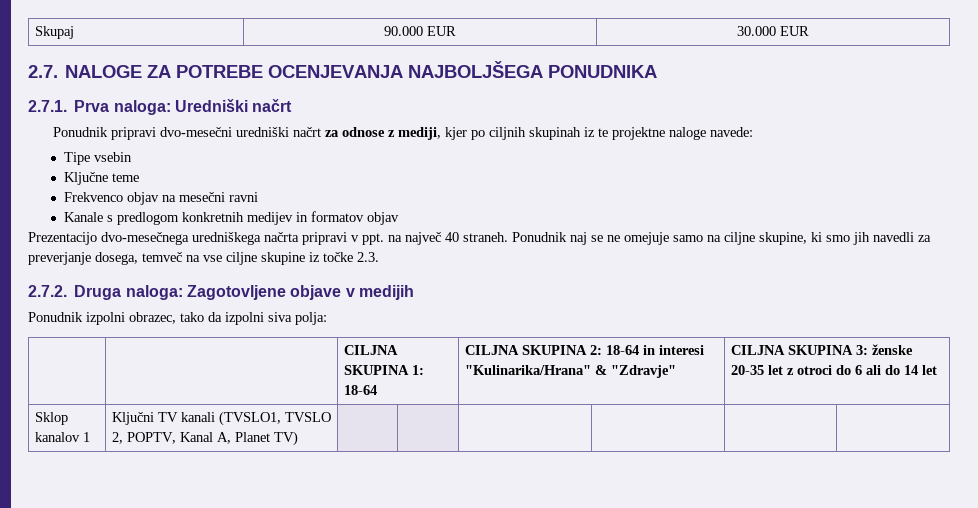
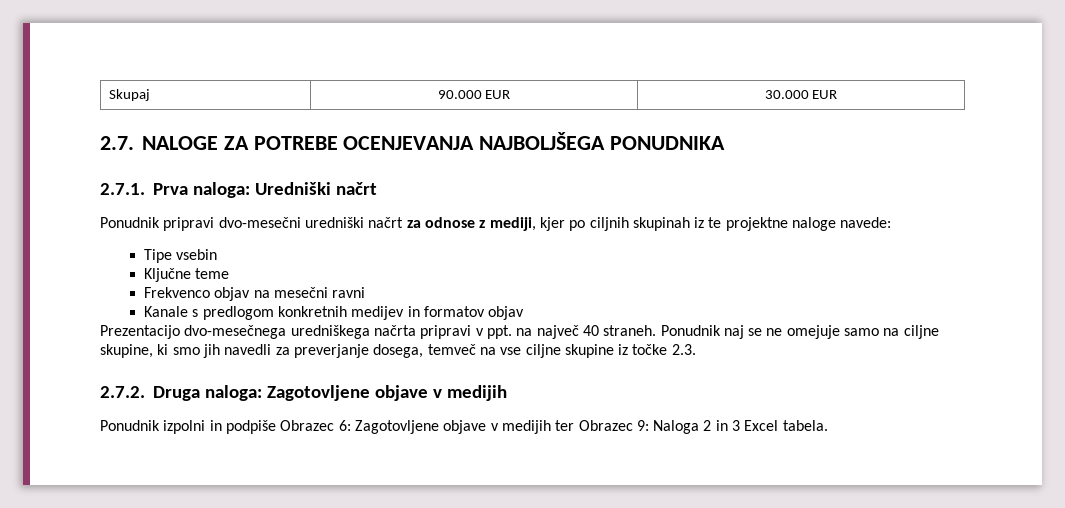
- Ponudnik izpolni obrazec, tako da izpolni siva polja:
- | | CILJNA SKUPINA 1: 18-64 | CILJNA SKUPINA 2: 18-64 in interesi "Kulinarika/Hrana" & "Zdravje" | CILJNA SKUPINA 3: ženske 20-35 let z otroci do 6 ali do 14 let
- Sklop kanalov 1 | Ključni TV kanali (TVSLO1, TVSLO 2, POPTV, Kanal A, Planet TV) | | | | | |
+ Ponudnik izpolni in podpiše Obrazec 6: Zagotovljene objave v medijih ter Obrazec 9: Naloga 2 in 3 Excel tabela.

